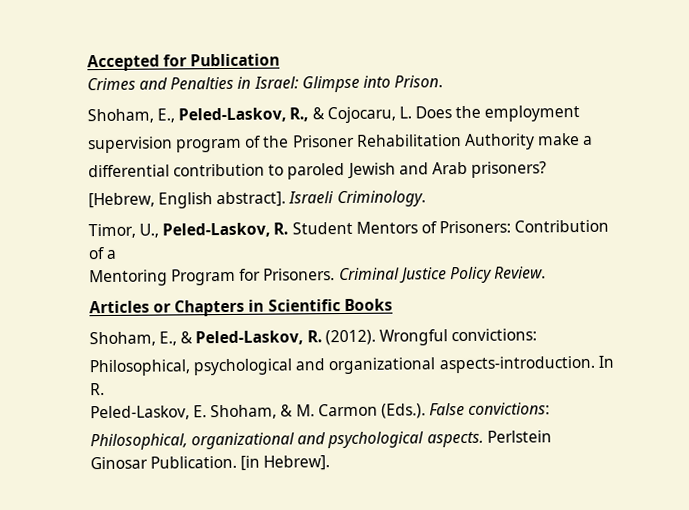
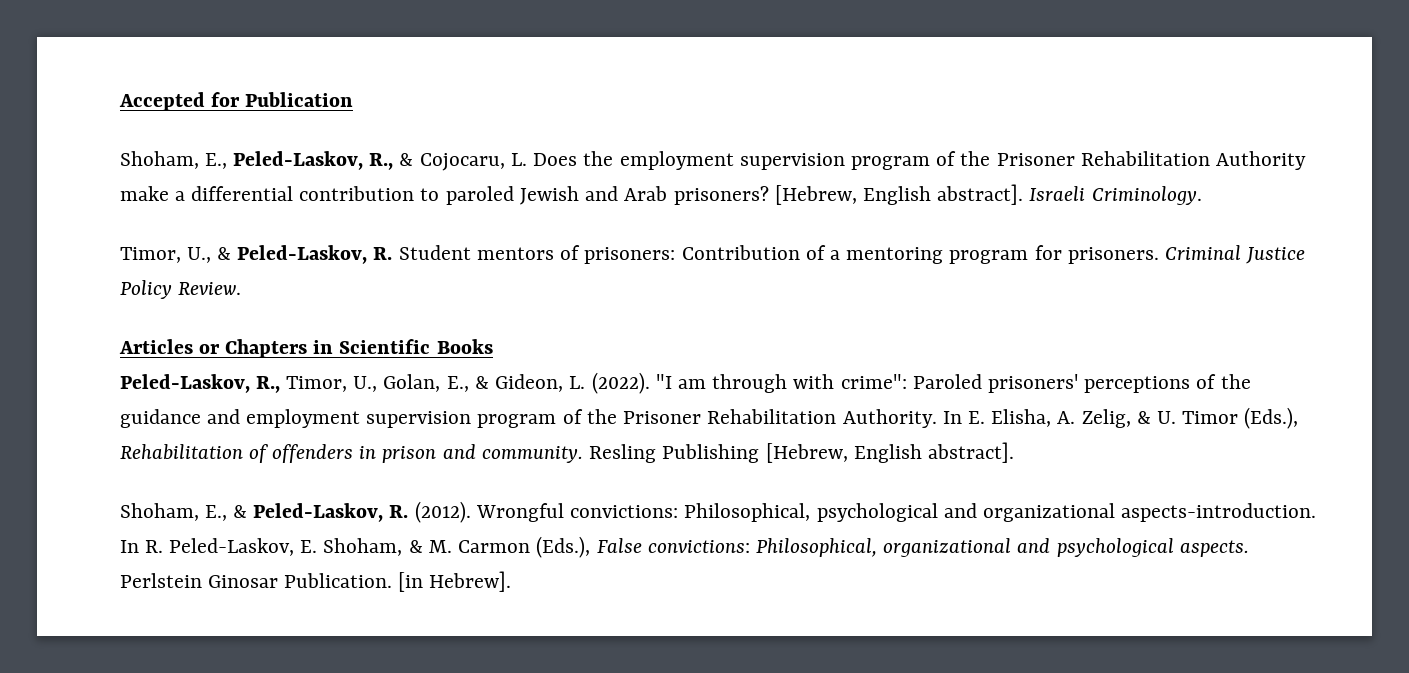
- Crimes and Penalties in Israel: Glimpse into Prison.
- Shoham, E., Peled-Laskov, R., & Cojocaru, L. Does the employment
- supervision program of the Prisoner Rehabilitation Authority make a
- differential contribution to paroled Jewish and Arab prisoners?
- [Hebrew, English abstract].
+ Shoham, E., Peled-Laskov, R., & Cojocaru, L. Does the employment supervision program of the Prisoner Rehabilitation Authority make a differential contribution to paroled Jewish and Arab prisoners? [Hebrew, English abstract].
- Timor, U., Peled-Laskov, R. Student Mentors of Prisoners: Contribution of a
- Mentoring Program for Prisoners.
+ Timor, U., & Peled-Laskov, R. Student mentors of prisoners: Contribution of a mentoring program for prisoners.
+ Peled-Laskov, R., Timor, U., Golan, E., & Gideon, L. (2022). "I am through with crime": Paroled prisoners' perceptions of the guidance and employment supervision program of the Prisoner Rehabilitation Authority. In E. Elisha, A. Zelig, & U. Timor (Eds.), Rehabilitation of offenders in prison and community. Resling Publishing [Hebrew, English abstract].
- Wrongful convictions:
- Philosophical, psychological and organizational aspects-introduction.
+ Wrongful convictions: Philosophical, psychological and organizational aspects-introduction.
- In R.
- Peled-Laskov, E. Shoham, & M. Carmon (Eds.). False convictions:
- Philosophical, organizational and psychological aspects.
+ In R. Peled-Laskov, E. Shoham, & M. Carmon (Eds.), False convictions: Philosophical, organizational and psychological aspects.
- Perlstein
- Ginosar Publication.
+ Perlstein Ginosar Publication.

